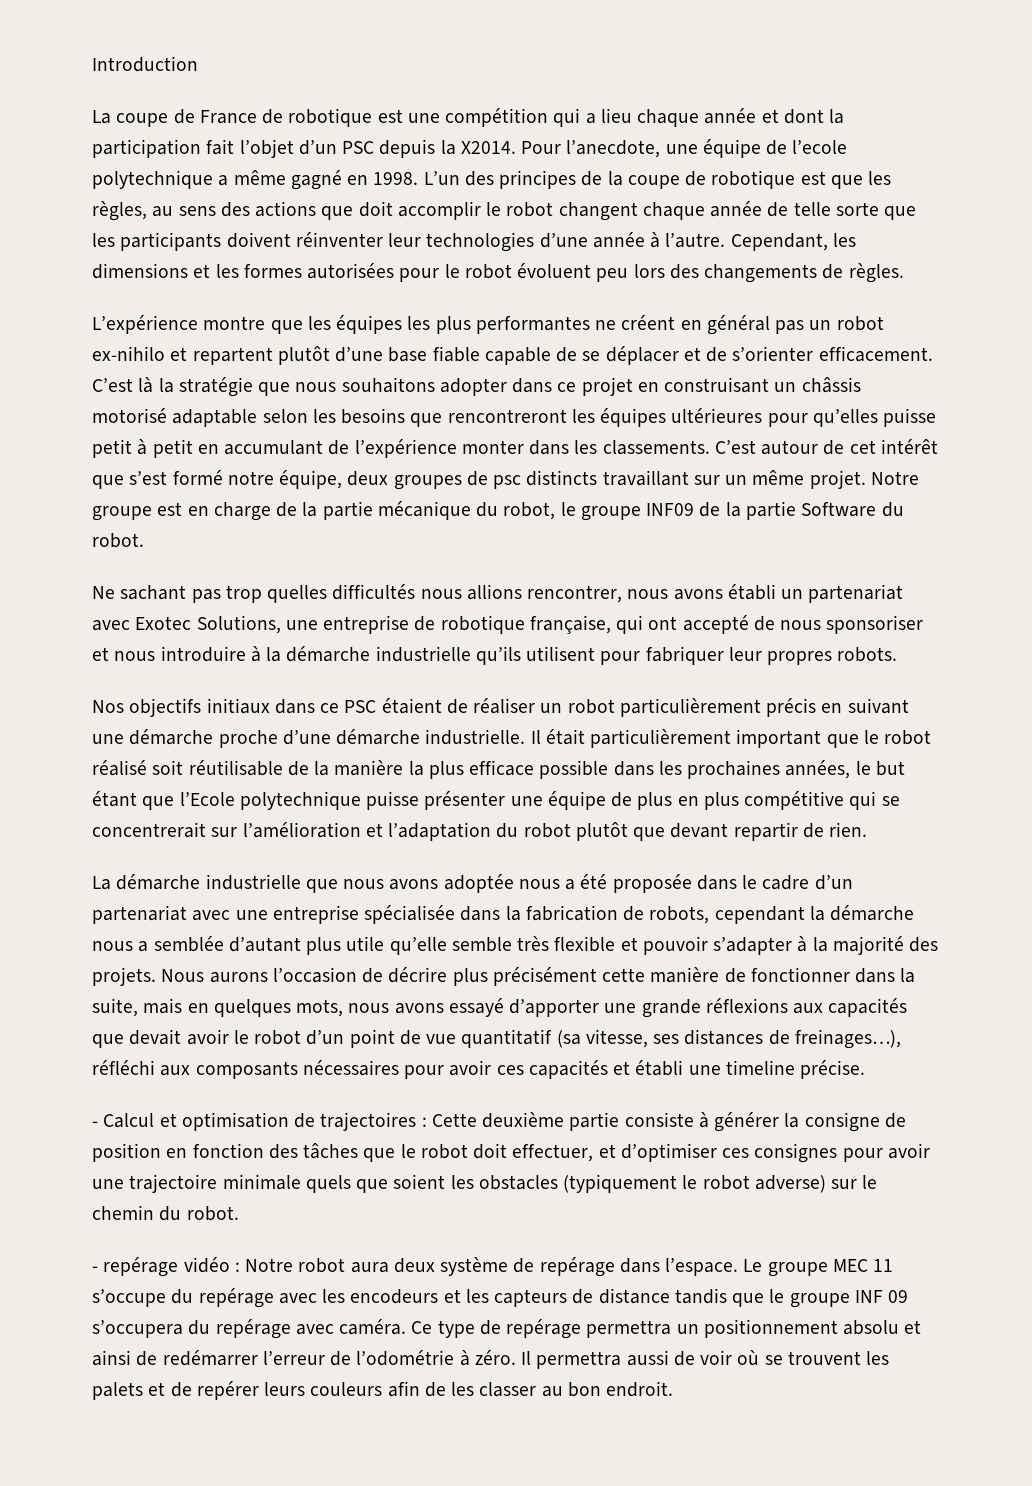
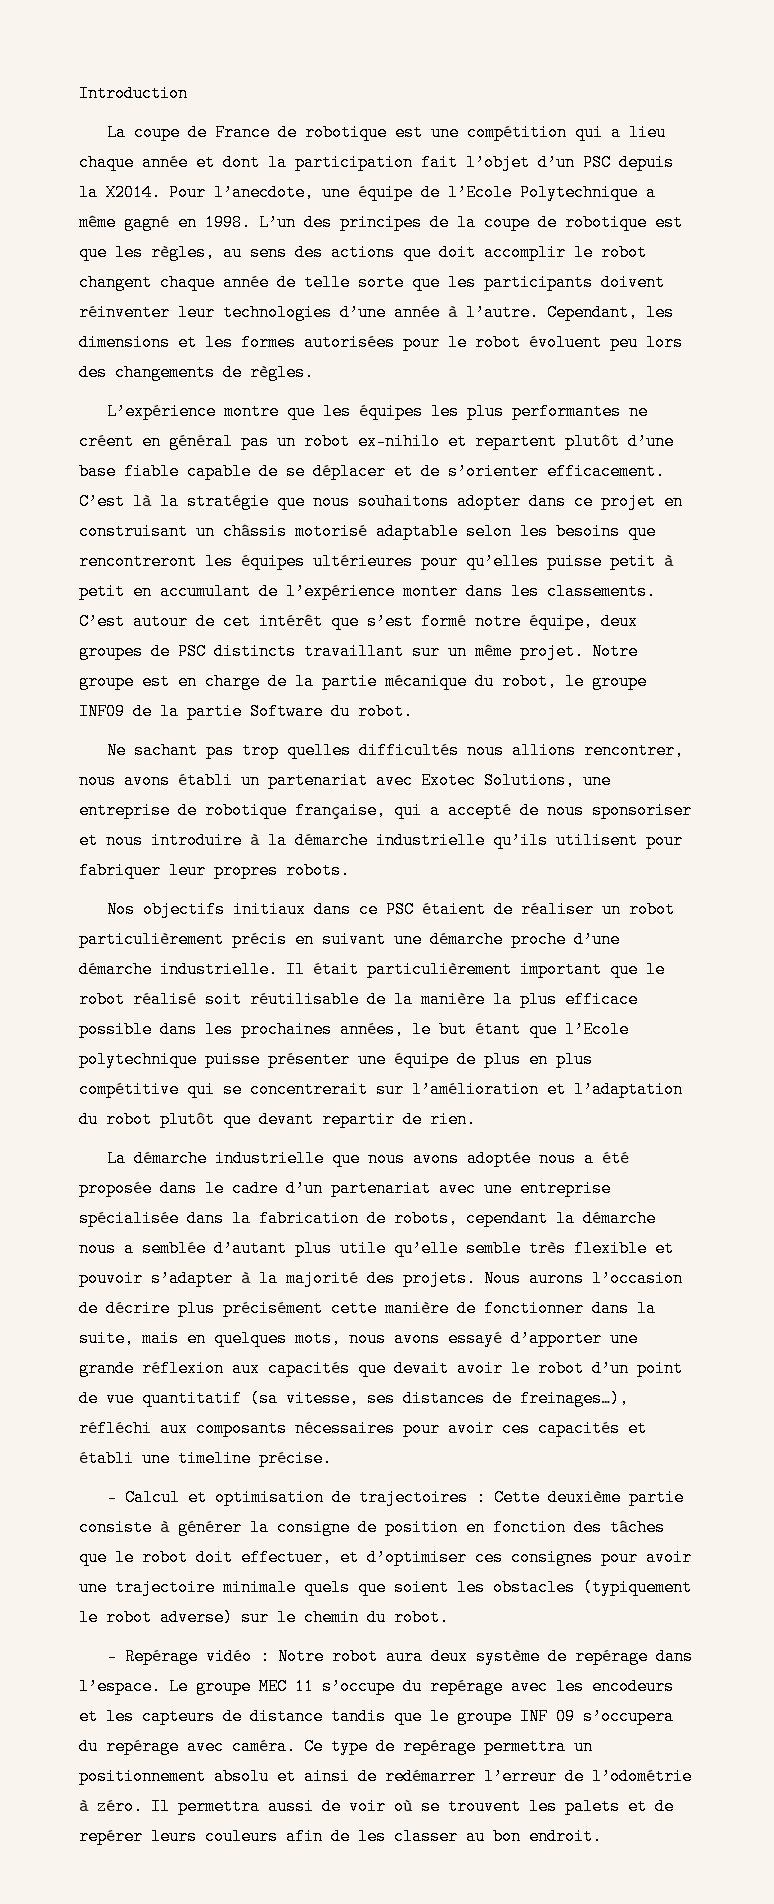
- Pour l’anecdote, une équipe de l’ecole polytechnique a même gagné en 1998.
+ Pour l’anecdote, une équipe de l’Ecole Polytechnique a même gagné en 1998.
- C’est autour de cet intérêt que s’est formé notre équipe, deux groupes de psc distincts travaillant sur un même projet.
+ C’est autour de cet intérêt que s’est formé notre équipe, deux groupes de PSC distincts travaillant sur un même projet.
- Ne sachant pas trop quelles difficultés nous allions rencontrer, nous avons établi un partenariat avec Exotec Solutions, une entreprise de robotique française, qui ont accepté de nous sponsoriser et nous introduire à la démarche industrielle qu’ils utilisent pour fabriquer leur propres robots.
+ Ne sachant pas trop quelles difficultés nous allions rencontrer, nous avons établi un partenariat avec Exotec Solutions, une entreprise de robotique française, qui a accepté de nous sponsoriser et nous introduire à la démarche industrielle qu’ils utilisent pour fabriquer leur propres robots.
- Nous aurons l’occasion de décrire plus précisément cette manière de fonctionner dans la suite, mais en quelques mots, nous avons essayé d’apporter une grande réflexions aux capacités que devait avoir le robot d’un point de vue quantitatif (sa vitesse, ses distances de freinages…), réfléchi aux composants nécessaires pour avoir ces capacités et établi une timeline précise.
+ Nous aurons l’occasion de décrire plus précisément cette manière de fonctionner dans la suite, mais en quelques mots, nous avons essayé d’apporter une grande réflexion aux capacités que devait avoir le robot d’un point de vue quantitatif (sa vitesse, ses distances de freinages…), réfléchi aux composants nécessaires pour avoir ces capacités et établi une timeline précise.
- - repérage vidéo : Notre robot aura deux système de repérage dans l’espace.
+ - Repérage vidéo : Notre robot aura deux système de repérage dans l’espace.

